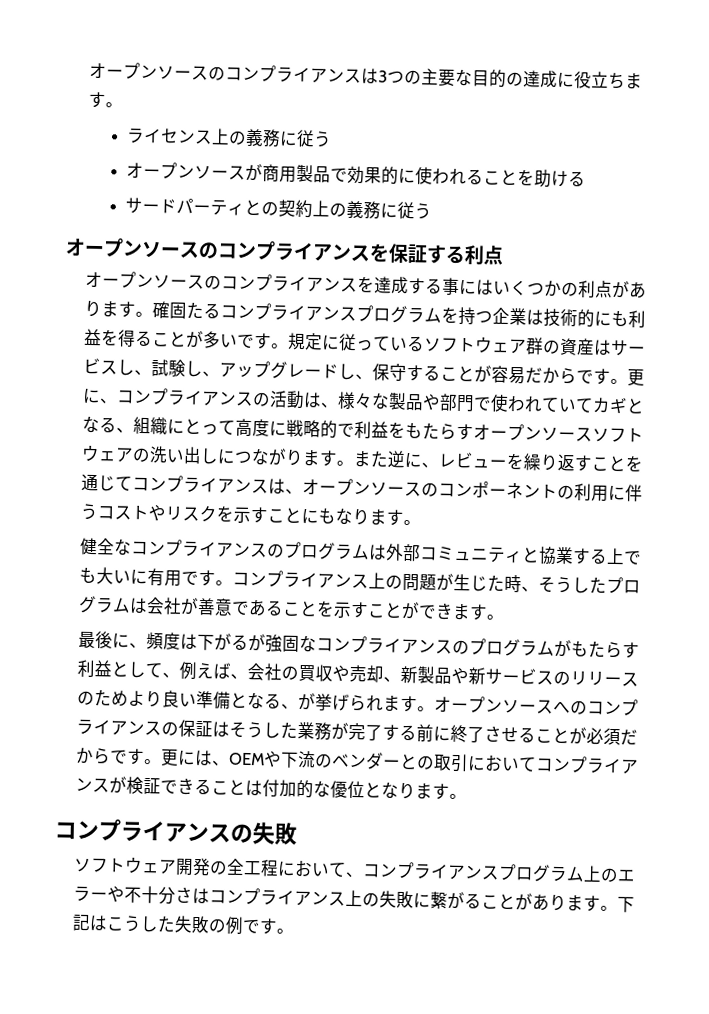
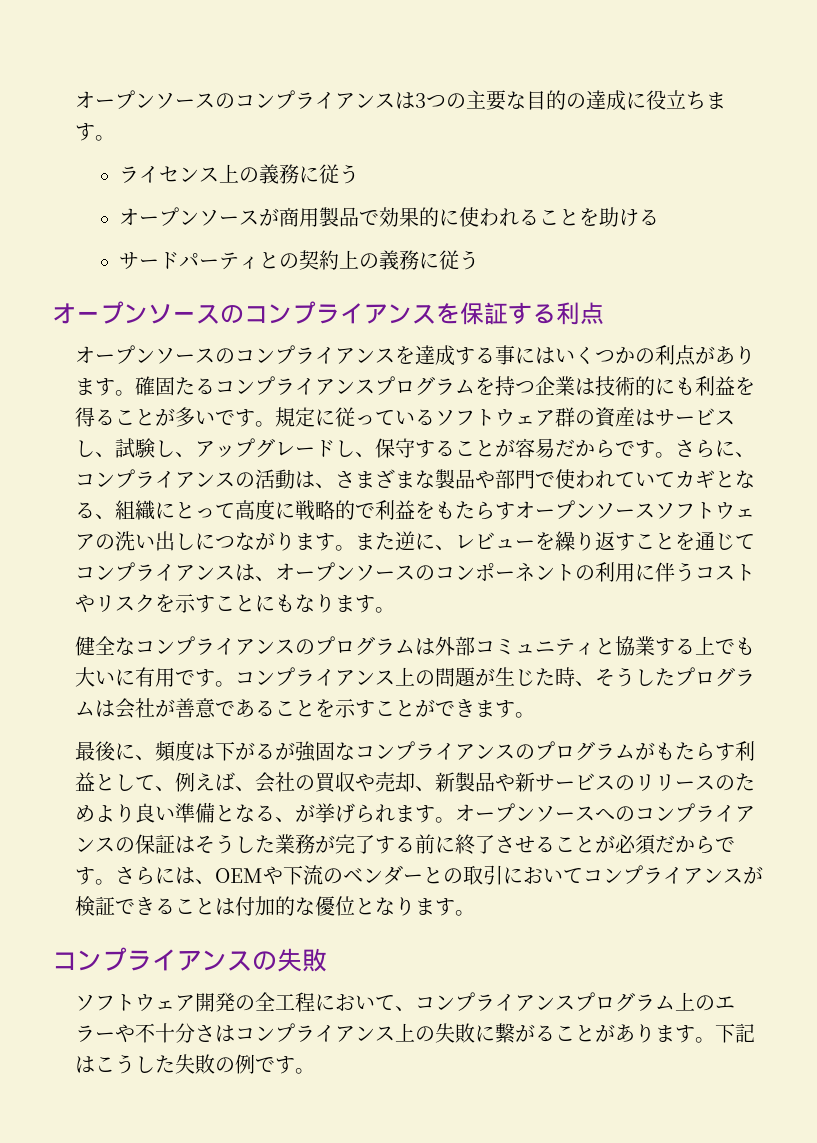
- 更に、コンプライアンスの活動は、様々な製品や部門で使われていてカギとなる、組織にとって高度に戦略的で利益をもたらすオープンソースソフトウェアの洗い出しにつながります。
+ さらに、コンプライアンスの活動は、さまざまな製品や部門で使われていてカギとなる、組織にとって高度に戦略的で利益をもたらすオープンソースソフトウェアの洗い出しにつながります。
- 更には、OEMや下流のベンダーとの取引においてコンプライアンスが検証できることは付加的な優位となります。
+ さらには、OEMや下流のベンダーとの取引においてコンプライアンスが検証できることは付加的な優位となります。

